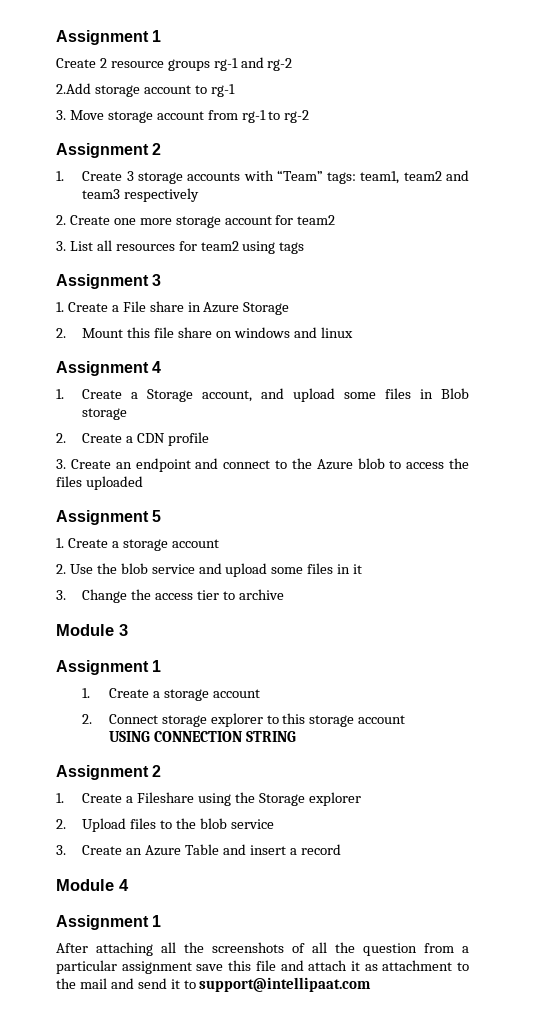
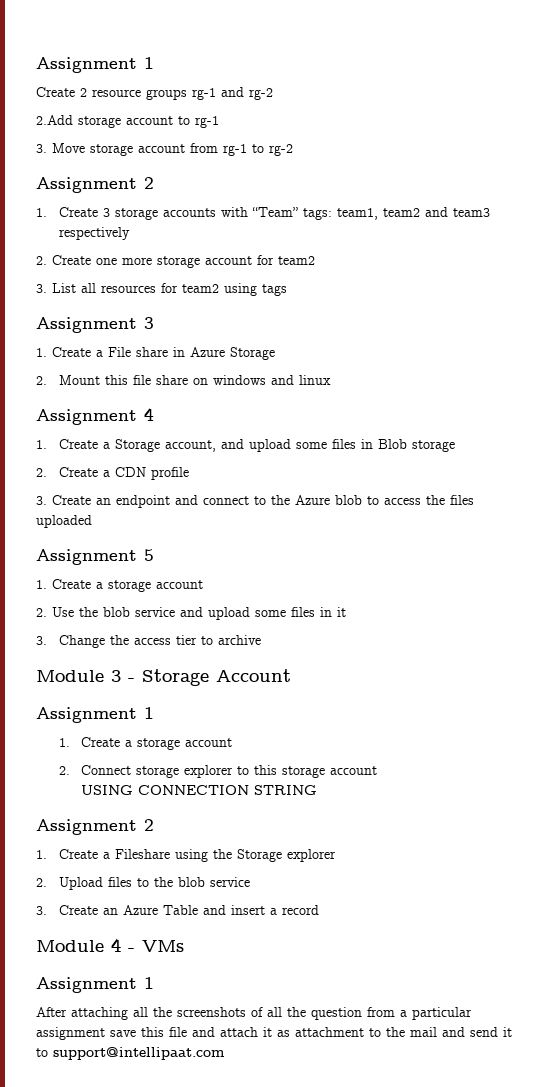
- Module 3
+ Module 3 - Storage Account
- Module 4
+ Module 4 - VMs

